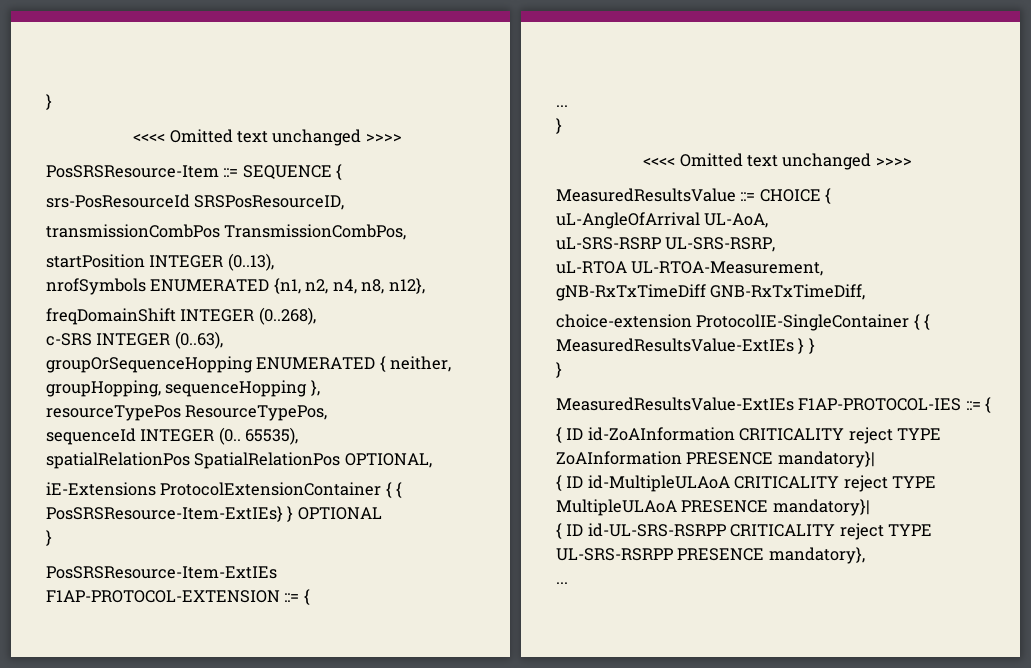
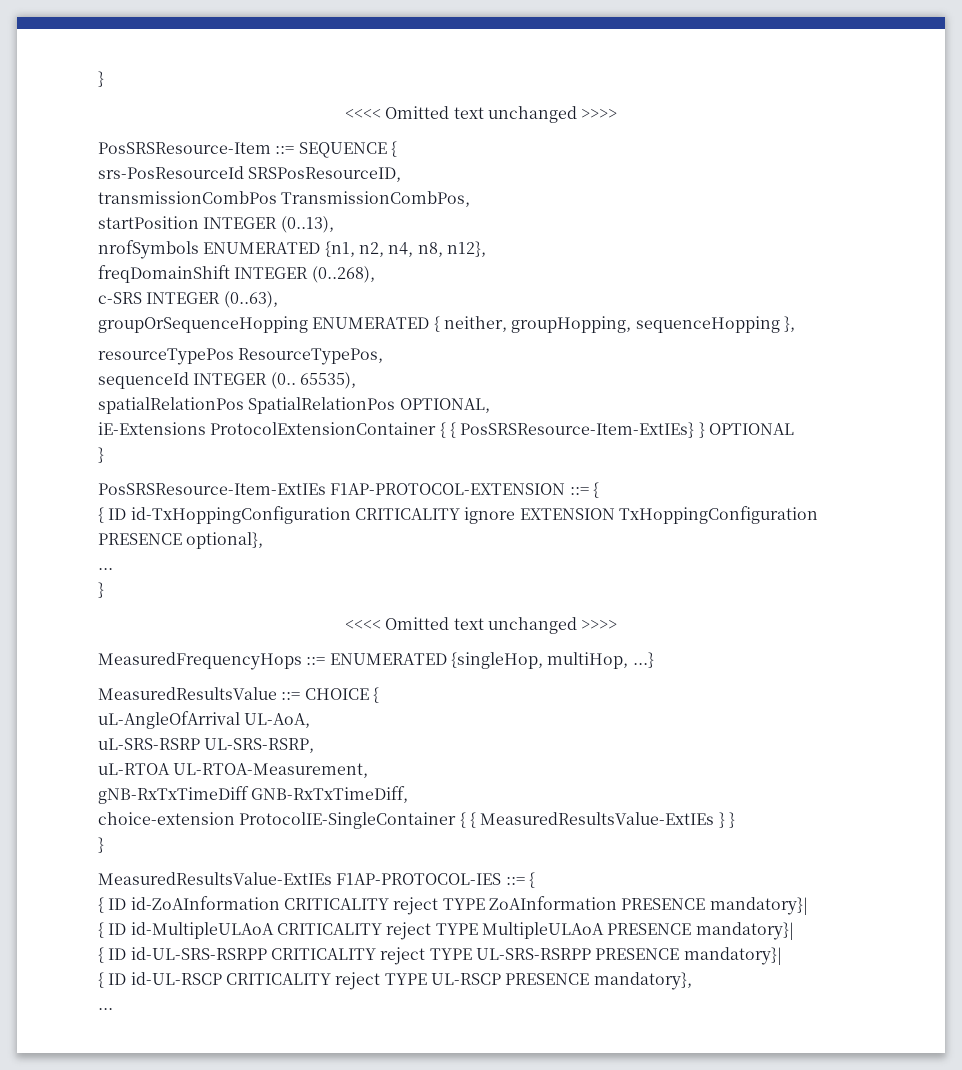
+ { ID id-TxHoppingConfiguration CRITICALITY ignore EXTENSION TxHoppingConfiguration PRESENCE optional},
+ MeasuredFrequencyHops ::= ENUMERATED {singleHop, multiHop, ...}
- { ID id-UL-SRS-RSRPP CRITICALITY reject TYPE UL-SRS-RSRPP PRESENCE mandatory},
+ { ID id-UL-SRS-RSRPP CRITICALITY reject TYPE UL-SRS-RSRPP PRESENCE mandatory}|
+ { ID id-UL-RSCP CRITICALITY reject TYPE UL-RSCP PRESENCE mandatory},

